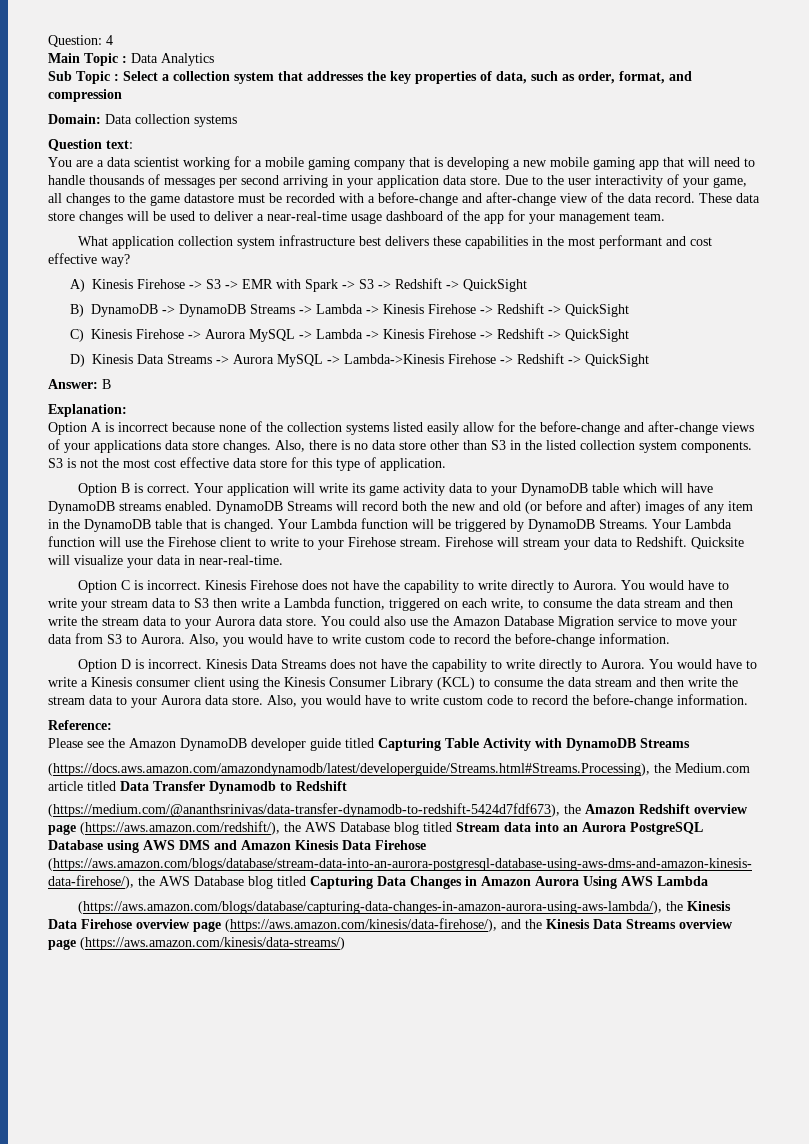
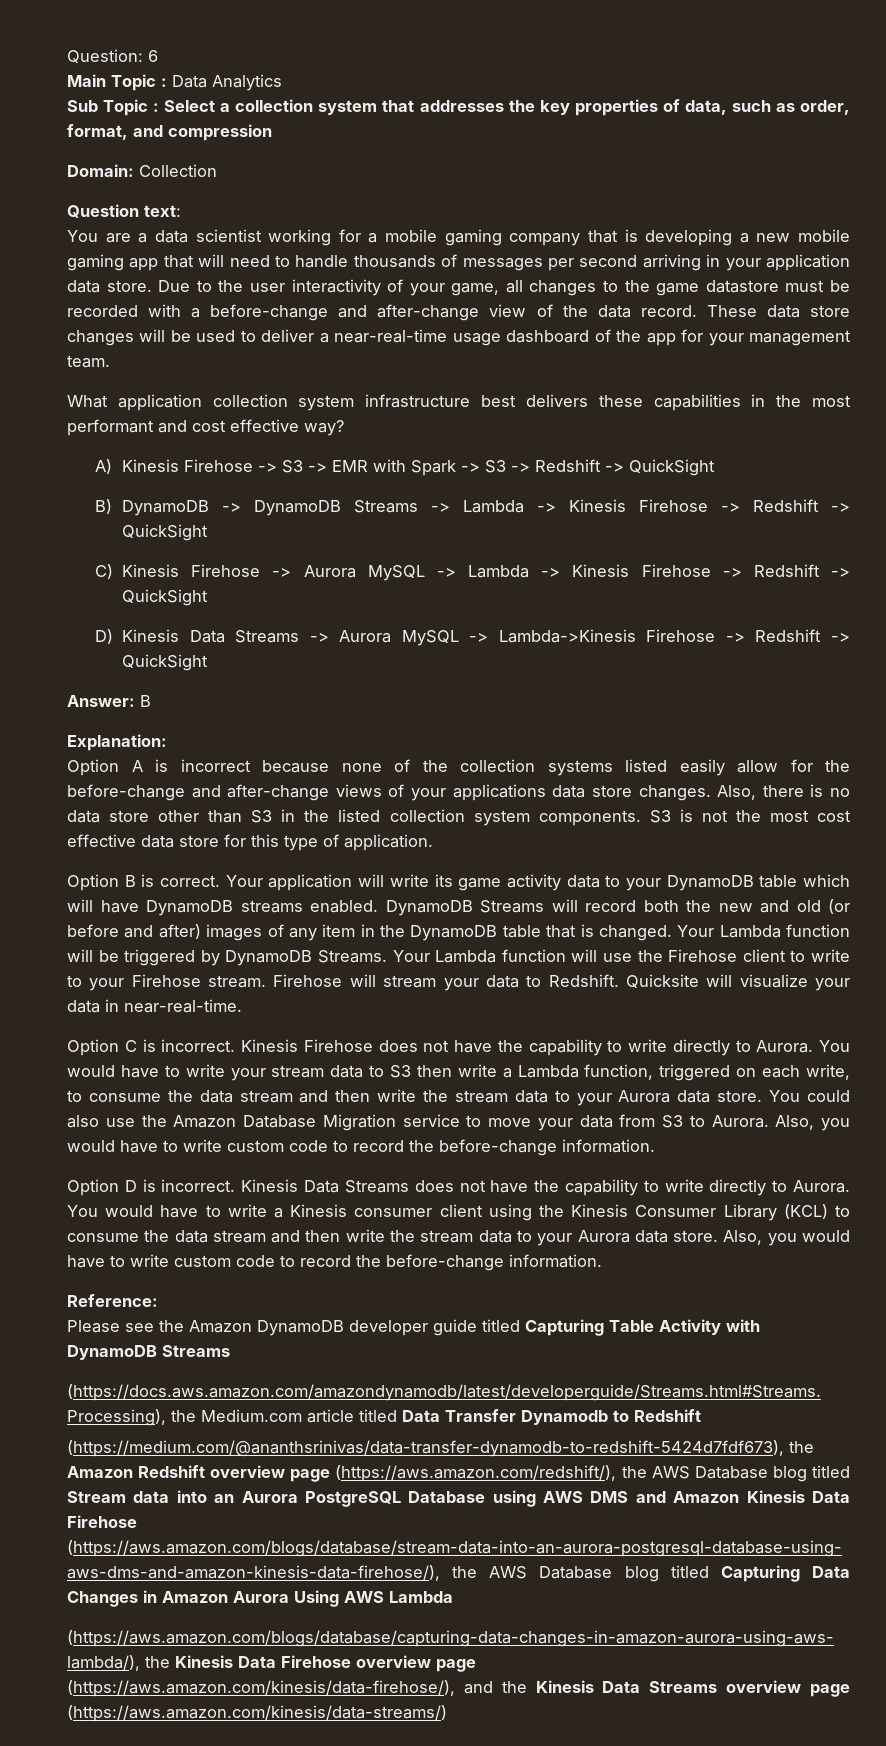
- Question: 4
+ Question: 6
- Domain: Data collection systems
+ Domain: Collection

